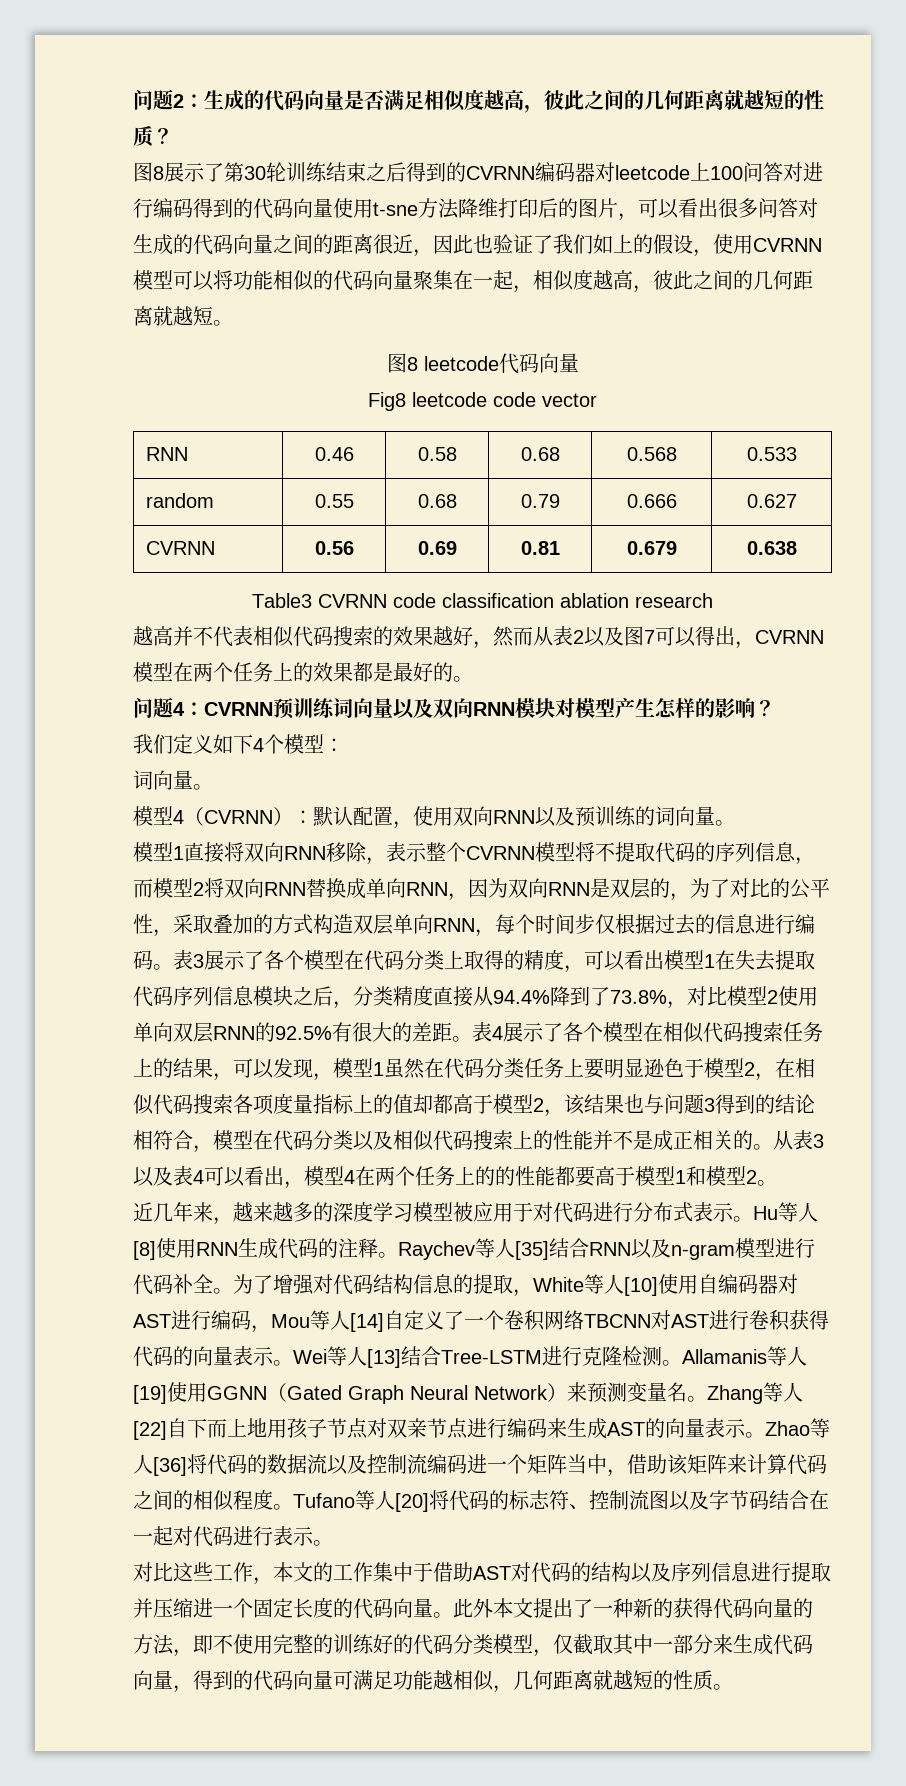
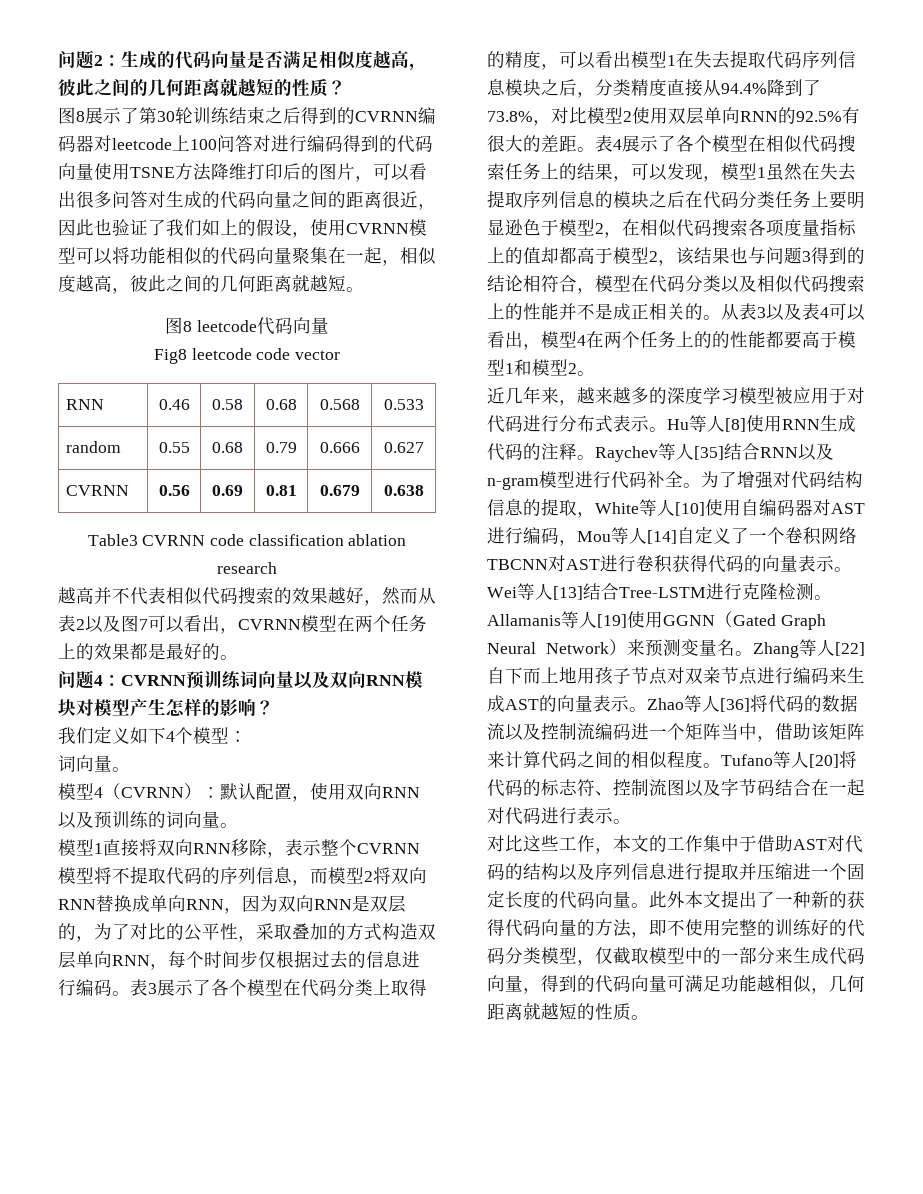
- 图8展示了第30轮训练结束之后得到的CVRNN编码器对leetcode上100问答对进行编码得到的代码向量使用t-sne方法降维打印后的图片，可以看出很多问答对生成的代码向量之间的距离很近，因此也验证了我们如上的假设，使用CVRNN模型可以将功能相似的代码向量聚集在一起，相似度越高，彼此之间的几何距离就越短。
+ 图8展示了第30轮训练结束之后得到的CVRNN编码器对leetcode上100问答对进行编码得到的代码向量使用TSNE方法降维打印后的图片，可以看出很多问答对生成的代码向量之间的距离很近，因此也验证了我们如上的假设，使用CVRNN模型可以将功能相似的代码向量聚集在一起，相似度越高，彼此之间的几何距离就越短。
- 越高并不代表相似代码搜索的效果越好，然而从表2以及图7可以得出，CVRNN模型在两个任务上的效果都是最好的。
+ 越高并不代表相似代码搜索的效果越好，然而从表2以及图7可以看出，CVRNN模型在两个任务上的效果都是最好的。
- 表3展示了各个模型在代码分类上取得的精度，可以看出模型1在失去提取代码序列信息模块之后，分类精度直接从94.4%降到了73.8%，对比模型2使用单向双层RNN的92.5%有很大的差距。
+ 表3展示了各个模型在代码分类上取得的精度，可以看出模型1在失去提取代码序列信息模块之后，分类精度直接从94.4%降到了73.8%，对比模型2使用双层单向RNN的92.5%有很大的差距。
- 表4展示了各个模型在相似代码搜索任务上的结果，可以发现，模型1虽然在代码分类任务上要明显逊色于模型2，在相似代码搜索各项度量指标上的值却都高于模型2，该结果也与问题3得到的结论相符合，模型在代码分类以及相似代码搜索上的性能并不是成正相关的。
+ 表4展示了各个模型在相似代码搜索任务上的结果，可以发现，模型1虽然在失去提取序列信息的模块之后在代码分类任务上要明显逊色于模型2，在相似代码搜索各项度量指标上的值却都高于模型2，该结果也与问题3得到的结论相符合，模型在代码分类以及相似代码搜索上的性能并不是成正相关的。
- 此外本文提出了一种新的获得代码向量的方法，即不使用完整的训练好的代码分类模型，仅截取其中一部分来生成代码向量，得到的代码向量可满足功能越相似，几何距离就越短的性质。
+ 此外本文提出了一种新的获得代码向量的方法，即不使用完整的训练好的代码分类模型，仅截取模型中的一部分来生成代码向量，得到的代码向量可满足功能越相似，几何距离就越短的性质。

